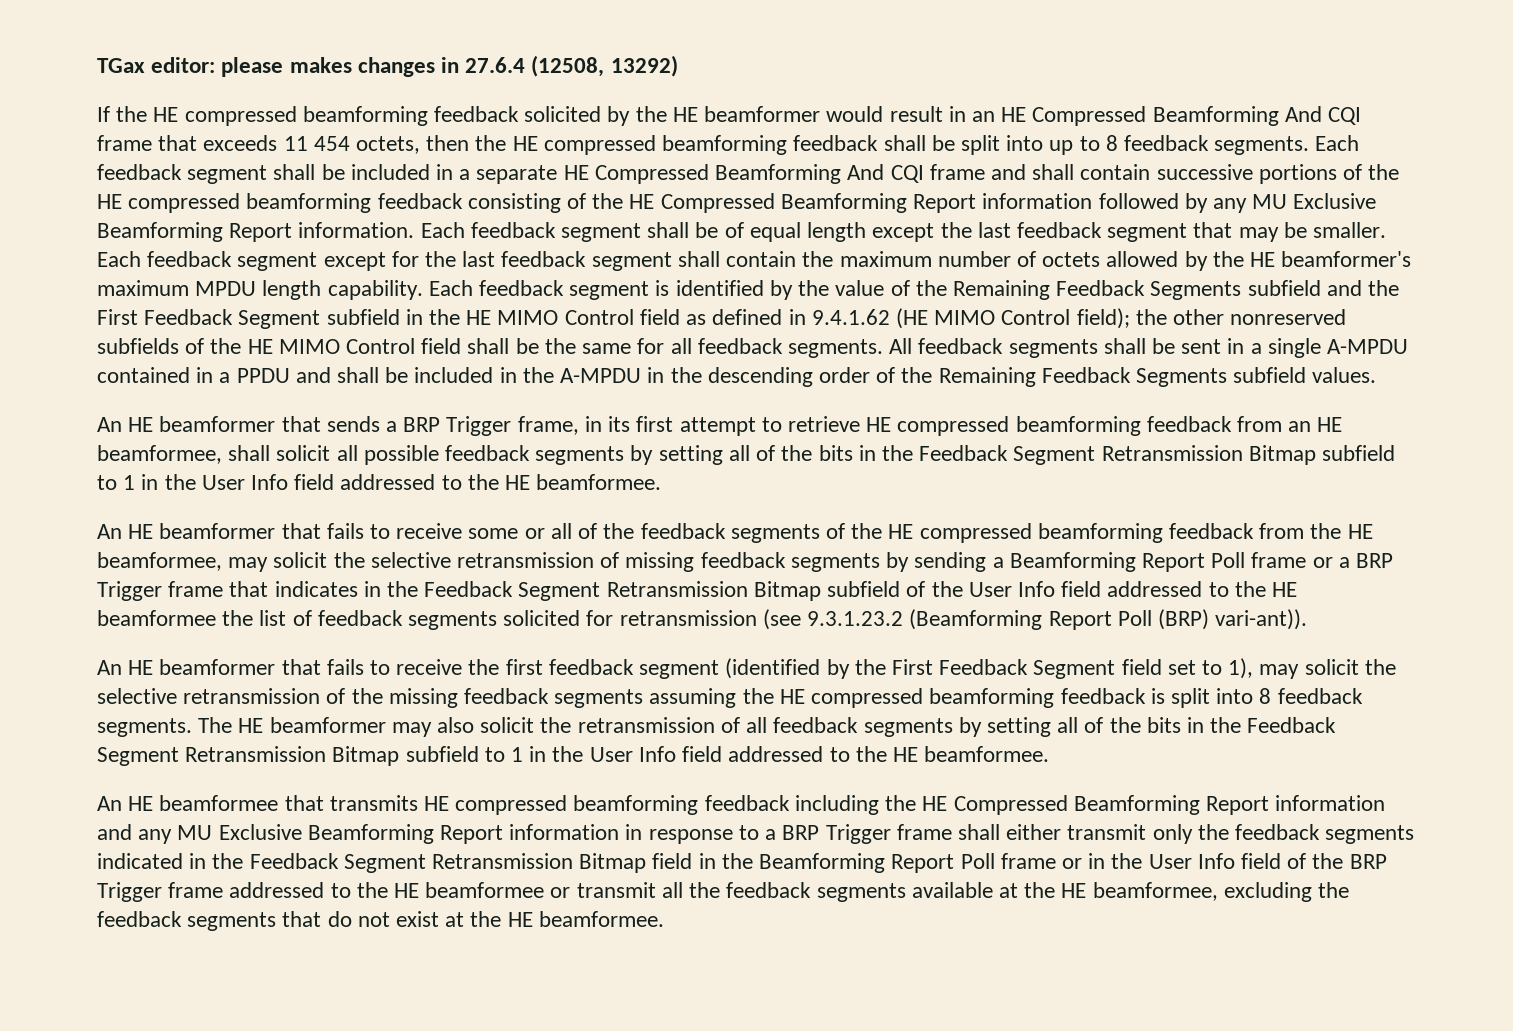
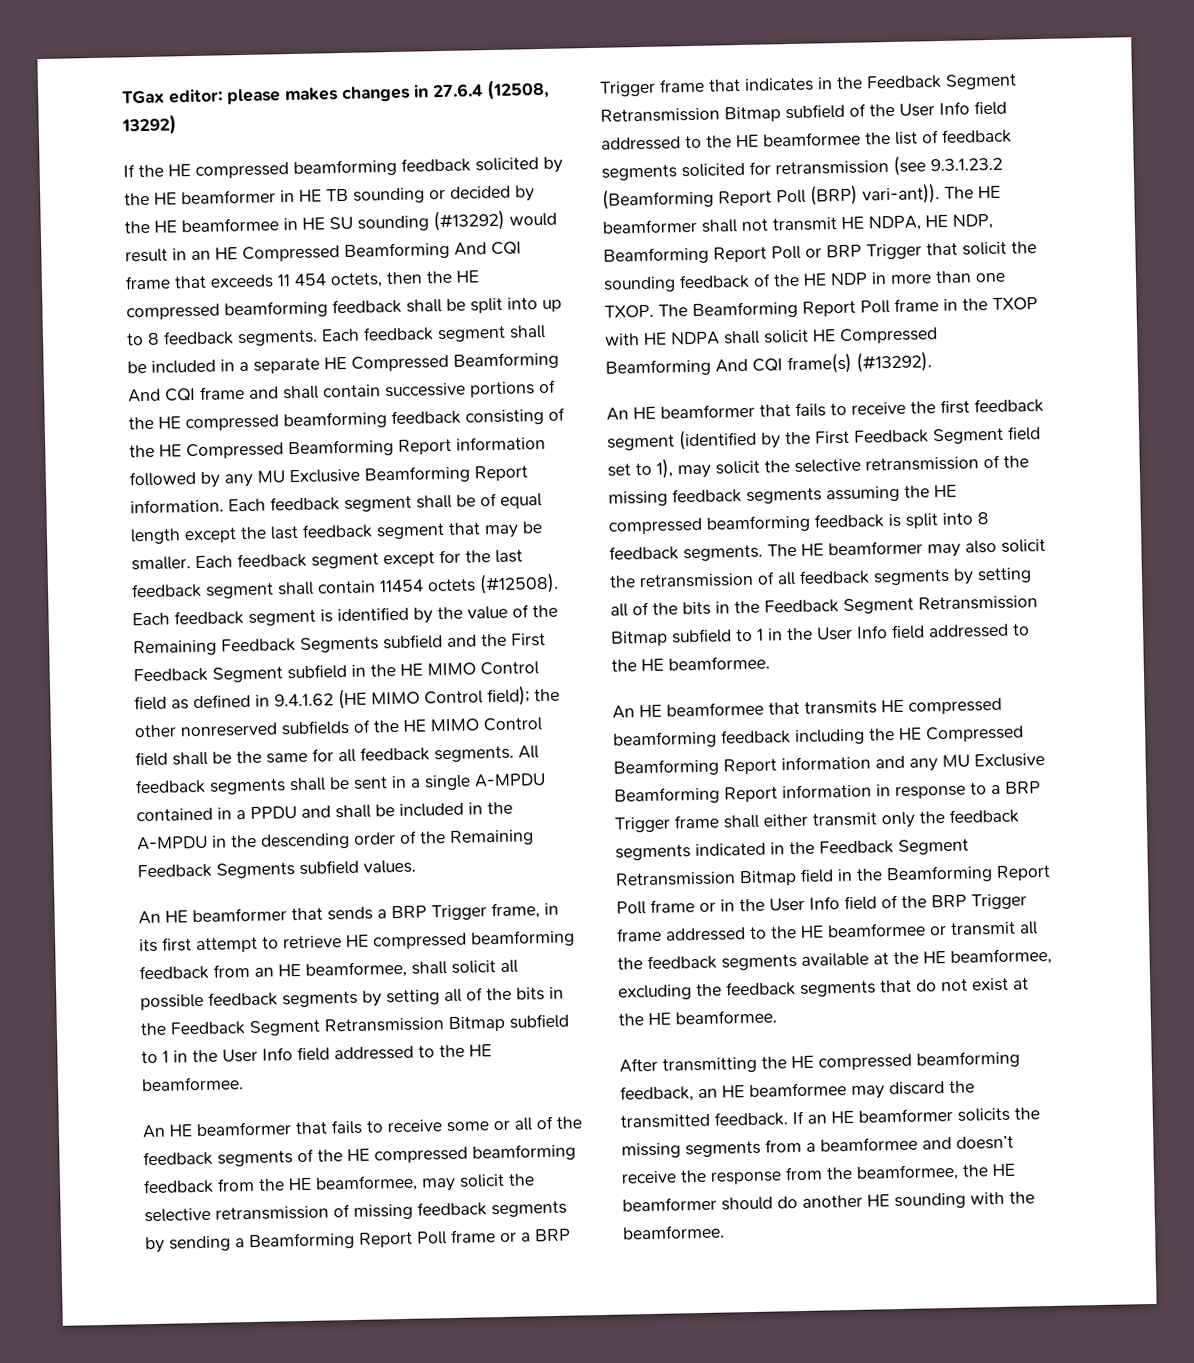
- If the HE compressed beamforming feedback solicited by the HE beamformer would result in an HE Compressed Beamforming And CQI frame that exceeds 11 454 octets, then the HE compressed beamforming feedback shall be split into up to 8 feedback segments.
+ If the HE compressed beamforming feedback solicited by the HE beamformer in HE TB sounding or decided by the HE beamformee in HE SU sounding (#13292) would result in an HE Compressed Beamforming And CQI frame that exceeds 11 454 octets, then the HE compressed beamforming feedback shall be split into up to 8 feedback segments.
- Each feedback segment except for the last feedback segment shall contain the maximum number of octets allowed by the HE beamformer's maximum MPDU length capability.
+ Each feedback segment except for the last feedback segment shall contain 11454 octets (#12508).
+ The HE beamformer shall not transmit HE NDPA, HE NDP, Beamforming Report Poll or BRP Trigger that solicit the sounding feedback of the HE NDP in more than one TXOP. The Beamforming Report Poll frame in the TXOP with HE NDPA shall solicit HE Compressed Beamforming And CQI frame(s) (#13292).
+ After transmitting the HE compressed beamforming feedback, an HE beamformee may discard the transmitted feedback. If an HE beamformer solicits the missing segments from a beamformee and doesn’t receive the response from the beamformee, the HE beamformer should do another HE sounding with the beamformee.

